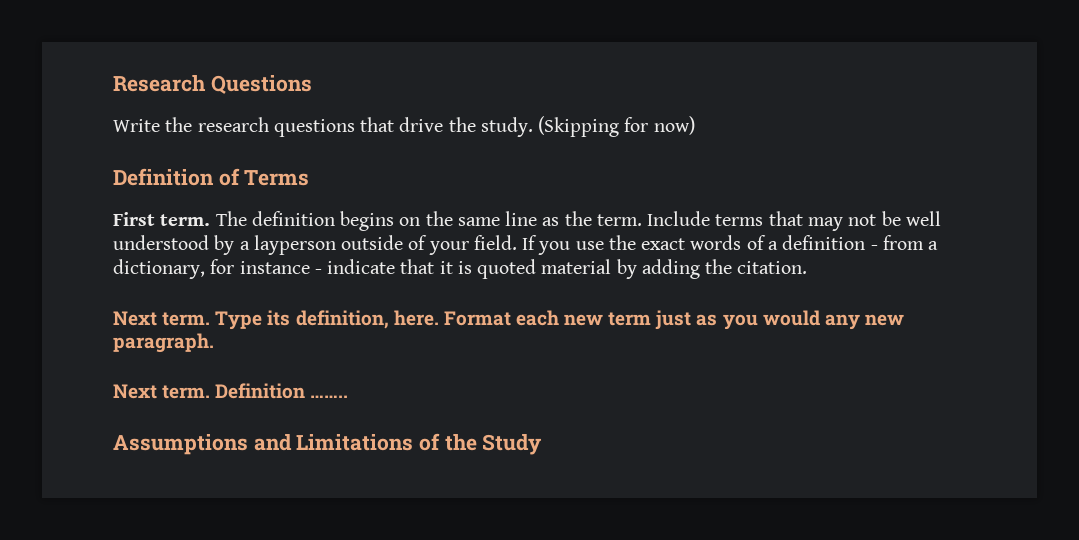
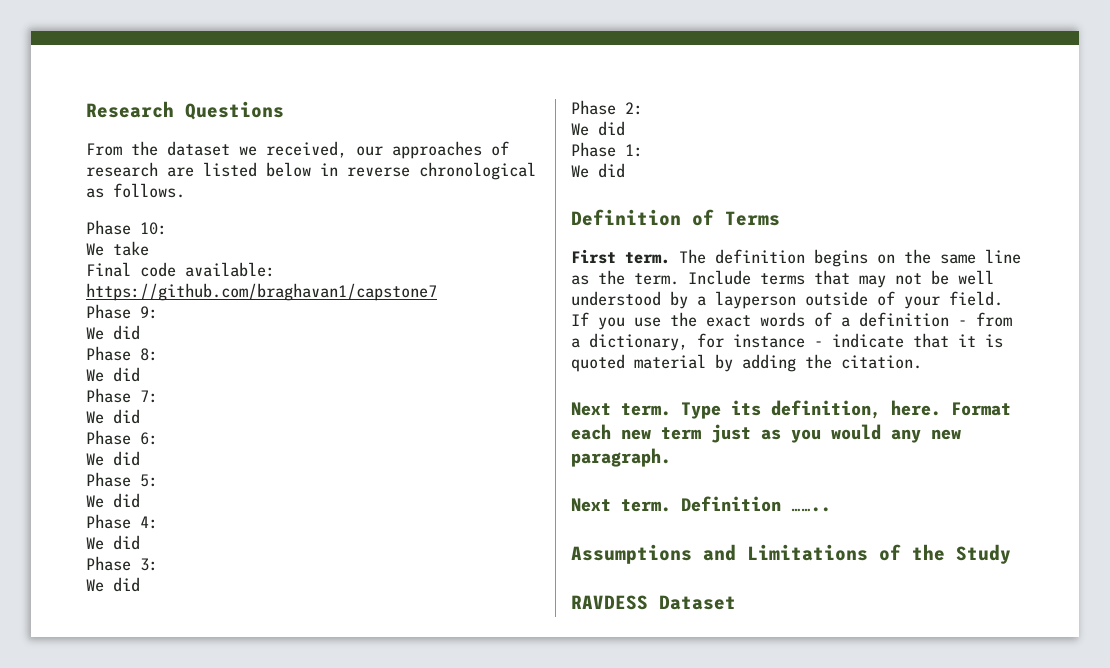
- Write the research questions that drive the study. (Skipping for now)
+ From the dataset we received, our approaches of research are listed below in reverse chronological as follows.
+ Phase 10:
+ We take
+ Final code available: https://github.com/braghavan1/capstone7
+ Phase 9:
+ We did
+ Phase 8:
+ We did
+ Phase 7:
+ We did
+ Phase 6:
+ We did
+ Phase 5:
+ We did
+ Phase 4:
+ We did
+ Phase 3:
+ We did
+ Phase 2:
+ We did
+ Phase 1:
+ We did
+ RAVDESS Dataset

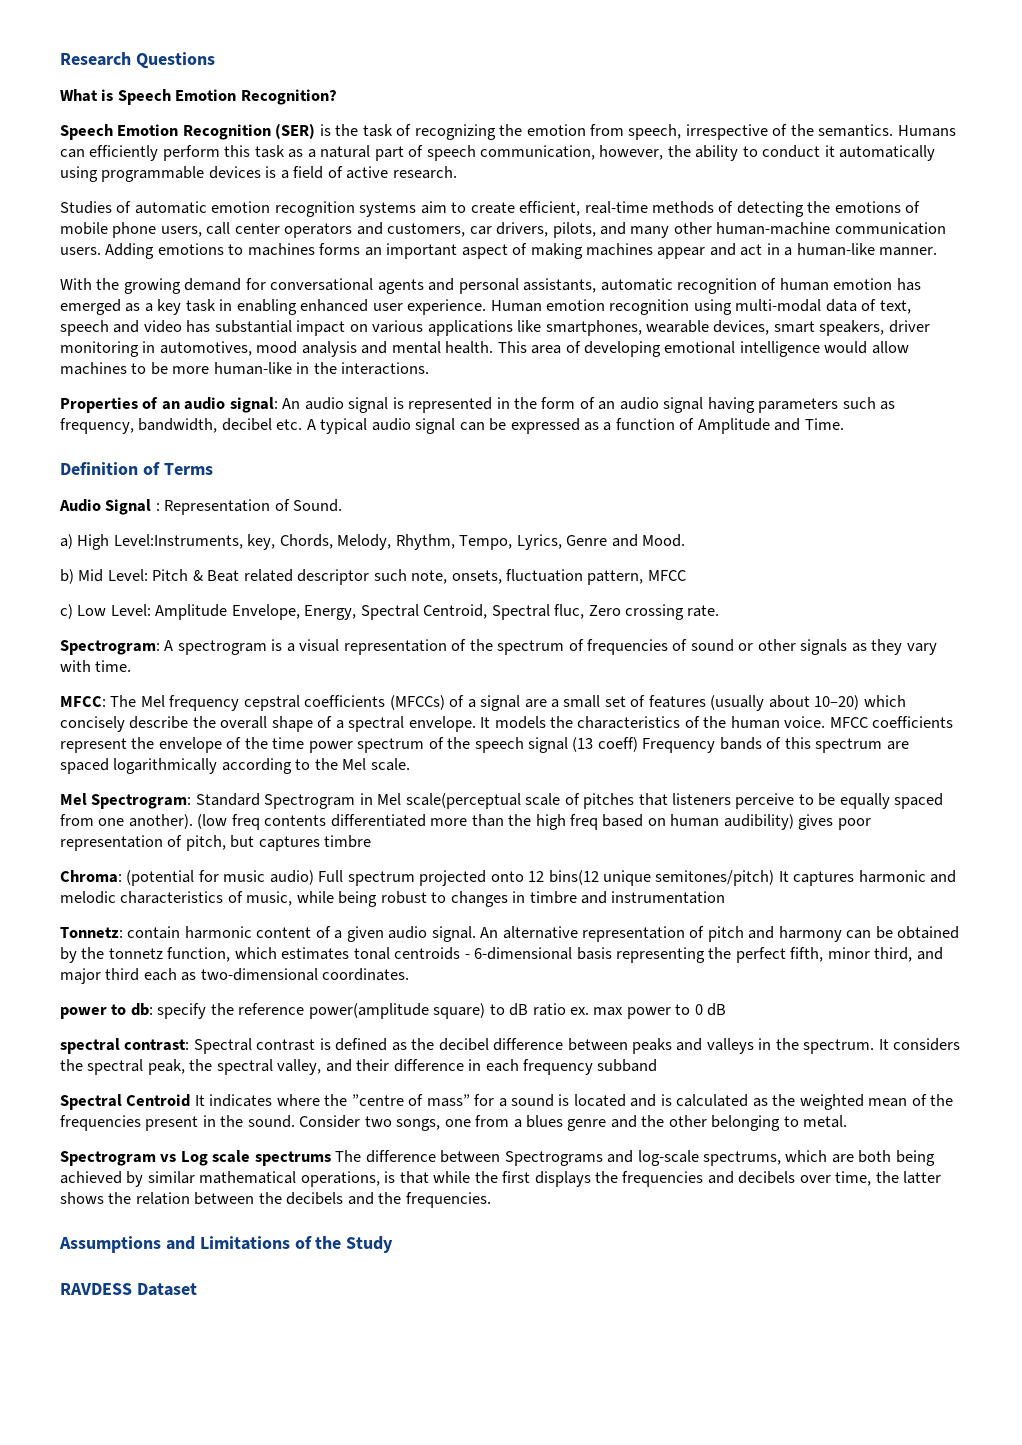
- From the dataset we received, our approaches of research are listed below in reverse chronological as follows.
- Phase 10:
- We take
- Final code available: https://github.com/braghavan1/capstone7
- Phase 9:
- We did
- Phase 8:
- We did
- Phase 7:
- We did
- Phase 6:
- We did
- Phase 5:
- We did
- Phase 4:
- We did
- Phase 3:
- We did
- Phase 2:
- We did
- Phase 1:
- We did
+ What is Speech Emotion Recognition?
+ Speech Emotion Recognition (SER) is the task of recognizing the emotion from speech, irrespective of the semantics. Humans can efficiently perform this task as a natural part of speech communication, however, the ability to conduct it automatically using programmable devices is a field of active research.
+ Studies of automatic emotion recognition systems aim to create efficient, real-time methods of detecting the emotions of mobile phone users, call center operators and customers, car drivers, pilots, and many other human-machine communication users. Adding emotions to machines forms an important aspect of making machines appear and act in a human-like manner.
+ With the growing demand for conversational agents and personal assistants, automatic recognition of human emotion has emerged as a key task in enabling enhanced user experience. Human emotion recognition using multi-modal data of text, speech and video has substantial impact on various applications like smartphones, wearable devices, smart speakers, driver monitoring in automotives, mood analysis and mental health. This area of developing emotional intelligence would allow machines to be more human-like in the interactions.
+ Properties of an audio signal: An audio signal is represented in the form of an audio signal having parameters such as frequency, bandwidth, decibel etc. A typical audio signal can be expressed as a function of Amplitude and Time.
  Definition of Terms
- First term. The definition begins on the same line as the term. Include terms that may not be well understood by a layperson outside of your field. If you use the exact words of a definition - from a dictionary, for instance - indicate that it is quoted material by adding the citation.
- Next term. Type its definition, here. Format each new term just as you would any new paragraph.
- Next term. Definition ……..
+ Audio Signal : Representation of Sound.
+ a) High Level:Instruments, key, Chords, Melody, Rhythm, Tempo, Lyrics, Genre and Mood.
+ b) Mid Level: Pitch & Beat related descriptor such note, onsets, fluctuation pattern, MFCC
+ c) Low Level: Amplitude Envelope, Energy, Spectral Centroid, Spectral fluc, Zero crossing rate.
+ Spectrogram: A spectrogram is a visual representation of the spectrum of frequencies of sound or other signals as they vary with time.
+ MFCC: The Mel frequency cepstral coefficients (MFCCs) of a signal are a small set of features (usually about 10–20) which concisely describe the overall shape of a spectral envelope. It models the characteristics of the human voice. MFCC coefficients represent the envelope of the time power spectrum of the speech signal (13 coeff) Frequency bands of this spectrum are spaced logarithmically according to the Mel scale.
+ Mel Spectrogram: Standard Spectrogram in Mel scale(perceptual scale of pitches that listeners perceive to be equally spaced from one another). (low freq contents differentiated more than the high freq based on human audibility) gives poor representation of pitch, but captures timbre
+ Chroma: (potential for music audio) Full spectrum projected onto 12 bins(12 unique semitones/pitch) It captures harmonic and melodic characteristics of music, while being robust to changes in timbre and instrumentation
+ Tonnetz: contain harmonic content of a given audio signal. An alternative representation of pitch and harmony can be obtained by the tonnetz function, which estimates tonal centroids - 6-dimensional basis representing the perfect fifth, minor third, and major third each as two-dimensional coordinates.
+ power to db: specify the reference power(amplitude square) to dB ratio ex. max power to 0 dB
+ spectral contrast: Spectral contrast is defined as the decibel difference between peaks and valleys in the spectrum. It considers the spectral peak, the spectral valley, and their difference in each frequency subband
+ Spectral Centroid It indicates where the ”centre of mass” for a sound is located and is calculated as the weighted mean of the frequencies present in the sound. Consider two songs, one from a blues genre and the other belonging to metal.
+ Spectrogram vs Log scale spectrums The difference between Spectrograms and log-scale spectrums, which are both being achieved by similar mathematical operations, is that while the first displays the frequencies and decibels over time, the latter shows the relation between the decibels and the frequencies.

